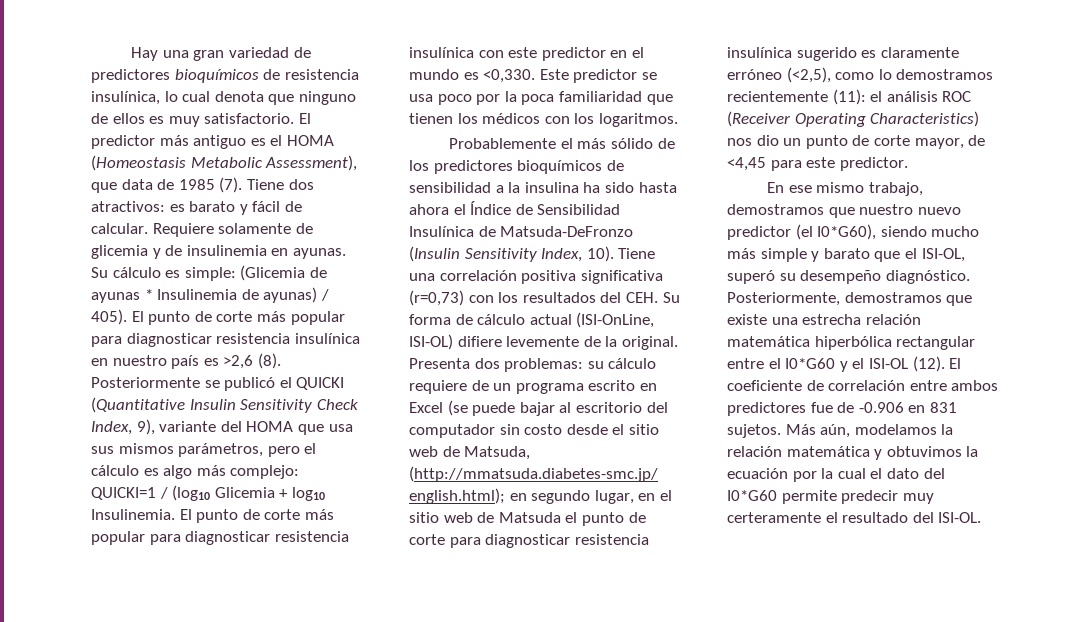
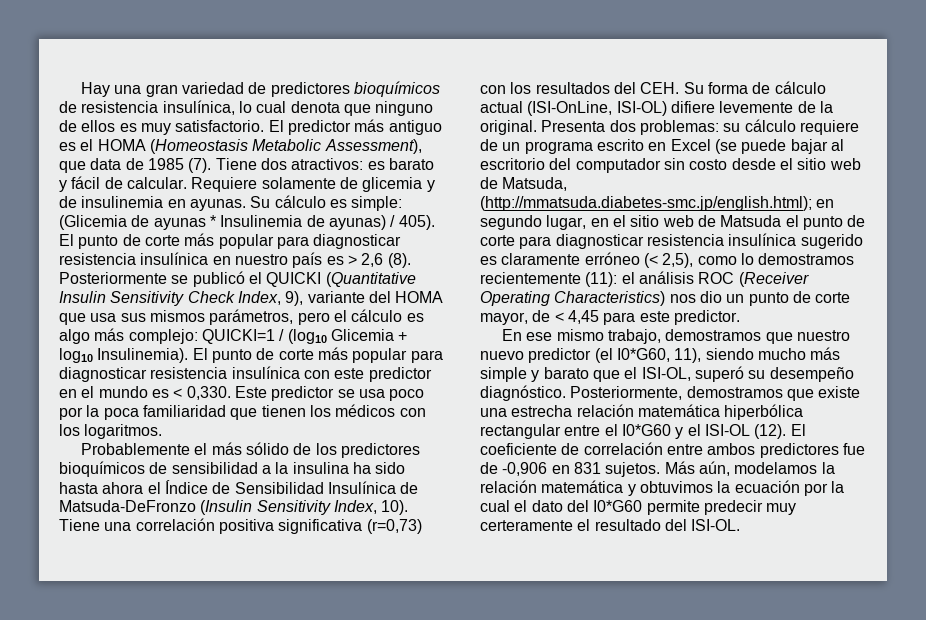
- El punto de corte más popular para diagnosticar resistencia insulínica en nuestro país es >2,6 (8).
+ El punto de corte más popular para diagnosticar resistencia insulínica en nuestro país es > 2,6 (8).
- Posteriormente se publicó el QUICKI (Quantitative Insulin Sensitivity Check Index, 9), variante del HOMA que usa sus mismos parámetros, pero el cálculo es algo más complejo: QUICKI=1 / (log10 Glicemia + log10 Insulinemia.
+ Posteriormente se publicó el QUICKI (Quantitative Insulin Sensitivity Check Index, 9), variante del HOMA que usa sus mismos parámetros, pero el cálculo es algo más complejo: QUICKI=1 / (log10 Glicemia + log10 Insulinemia).
- El punto de corte más popular para diagnosticar resistencia insulínica con este predictor en el mundo es <0,330.
+ El punto de corte más popular para diagnosticar resistencia insulínica con este predictor en el mundo es < 0,330.
- en segundo lugar, en el sitio web de Matsuda el punto de corte para diagnosticar resistencia insulínica sugerido es claramente erróneo (<2,5), como lo demostramos recientemente (11):
+ en segundo lugar, en el sitio web de Matsuda el punto de corte para diagnosticar resistencia insulínica sugerido es claramente erróneo (< 2,5), como lo demostramos recientemente (11):
- el análisis ROC (Receiver Operating Characteristics) nos dio un punto de corte mayor, de <4,45 para este predictor.
+ el análisis ROC (Receiver Operating Characteristics) nos dio un punto de corte mayor, de < 4,45 para este predictor.
- En ese mismo trabajo, demostramos que nuestro nuevo predictor (el I0*G60), siendo mucho más simple y barato que el ISI-OL, superó su desempeño diagnóstico.
+ En ese mismo trabajo, demostramos que nuestro nuevo predictor (el I0*G60, 11), siendo mucho más simple y barato que el ISI-OL, superó su desempeño diagnóstico.
- El coeficiente de correlación entre ambos predictores fue de -0.906 en 831 sujetos.
+ El coeficiente de correlación entre ambos predictores fue de -0,906 en 831 sujetos.

